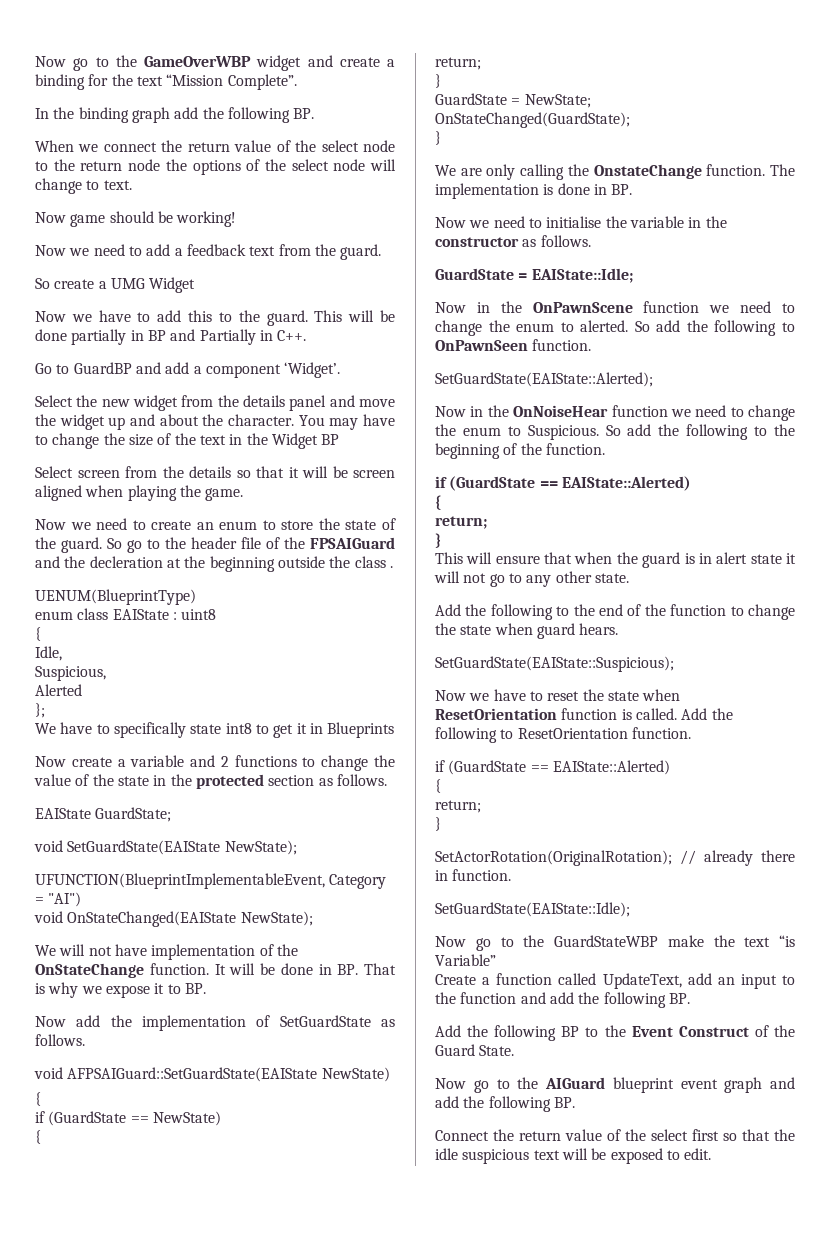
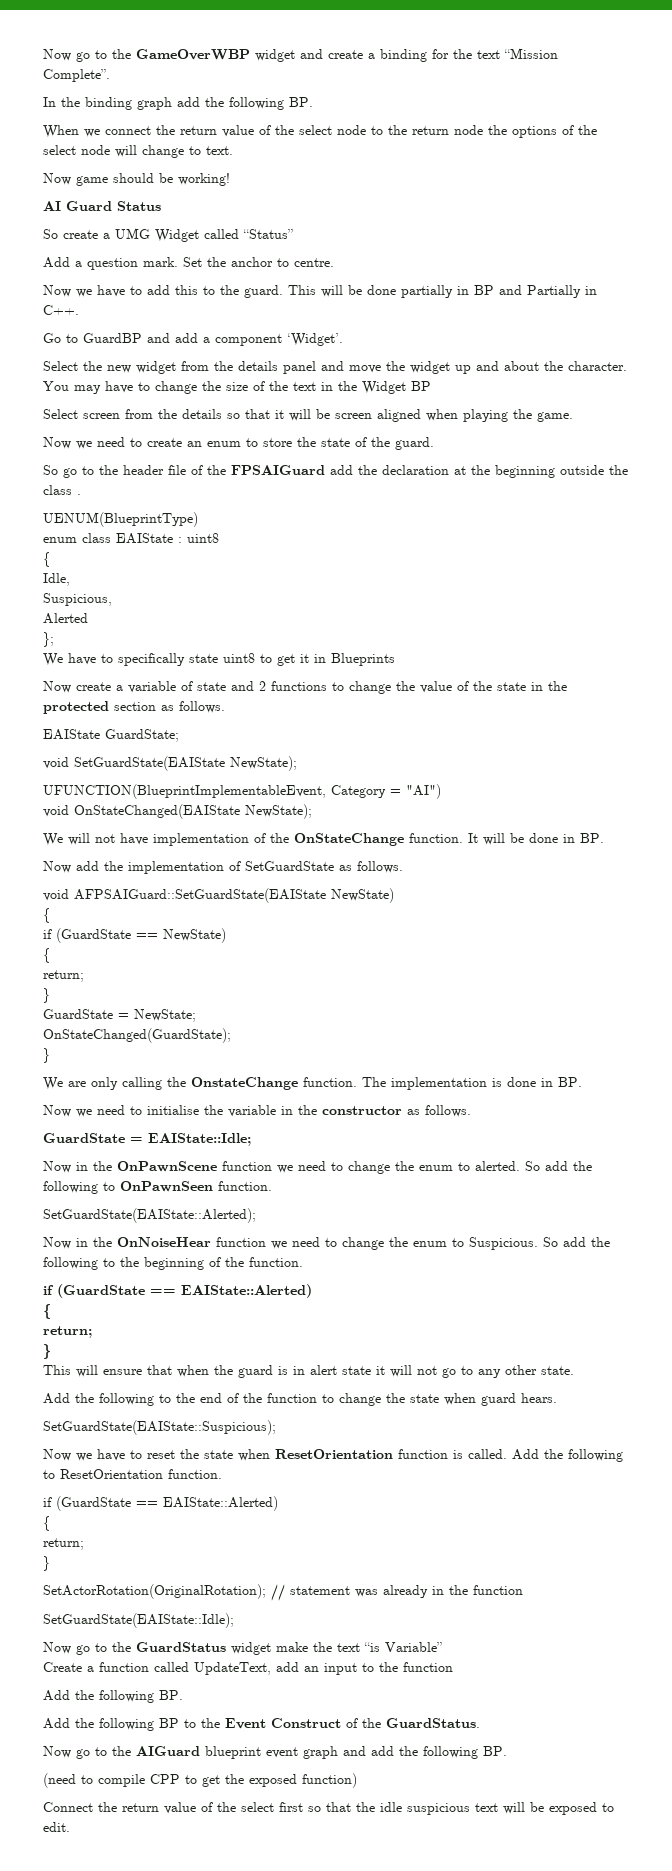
- Now we need to add a feedback text from the guard.
+ AI Guard Status
- So create a UMG Widget
+ So create a UMG Widget called “Status”
+ Add a question mark. Set the anchor to centre.
- Now we need to create an enum to store the state of the guard. So go to the header file of the FPSAIGuard and the decleration at the beginning outside the class .
+ Now we need to create an enum to store the state of the guard.
+ So go to the header file of the FPSAIGuard add the declaration at the beginning outside the class .
- We have to specifically state int8 to get it in Blueprints
+ We have to specifically state uint8 to get it in Blueprints
- Now create a variable and 2 functions to change the value of the state in the protected section as follows.
+ Now create a variable of state and 2 functions to change the value of the state in the protected section as follows.
- It will be done in BP. That is why we expose it to BP.
+ It will be done in BP.
- SetActorRotation(OriginalRotation); // already there in function.
+ SetActorRotation(OriginalRotation); // statement was already in the function
- Now go to the GuardStateWBP make the text “is Variable”
+ Now go to the GuardStatus widget make the text “is Variable”
- Create a function called UpdateText, add an input to the function and add the following BP.
+ Create a function called UpdateText, add an input to the function
+ Add the following BP.
- Add the following BP to the Event Construct of the Guard State.
+ Add the following BP to the Event Construct of the GuardStatus.
+ (need to compile CPP to get the exposed function)

